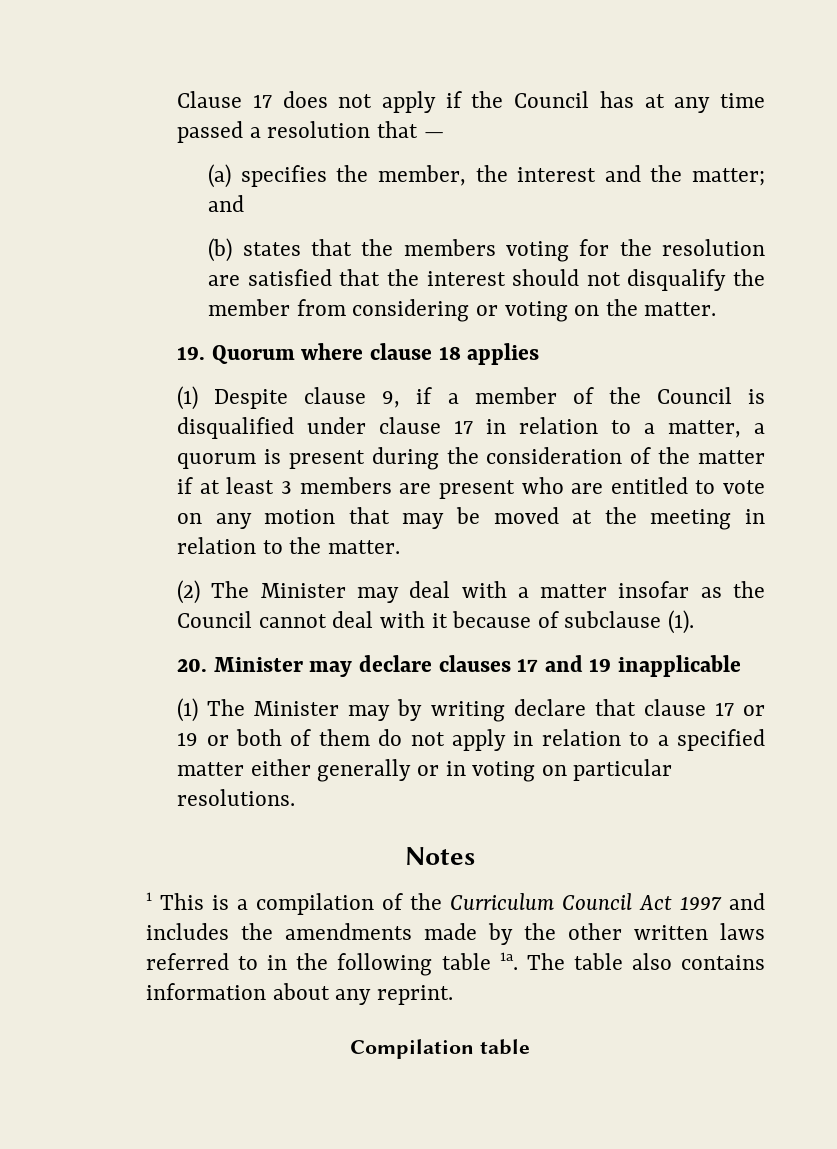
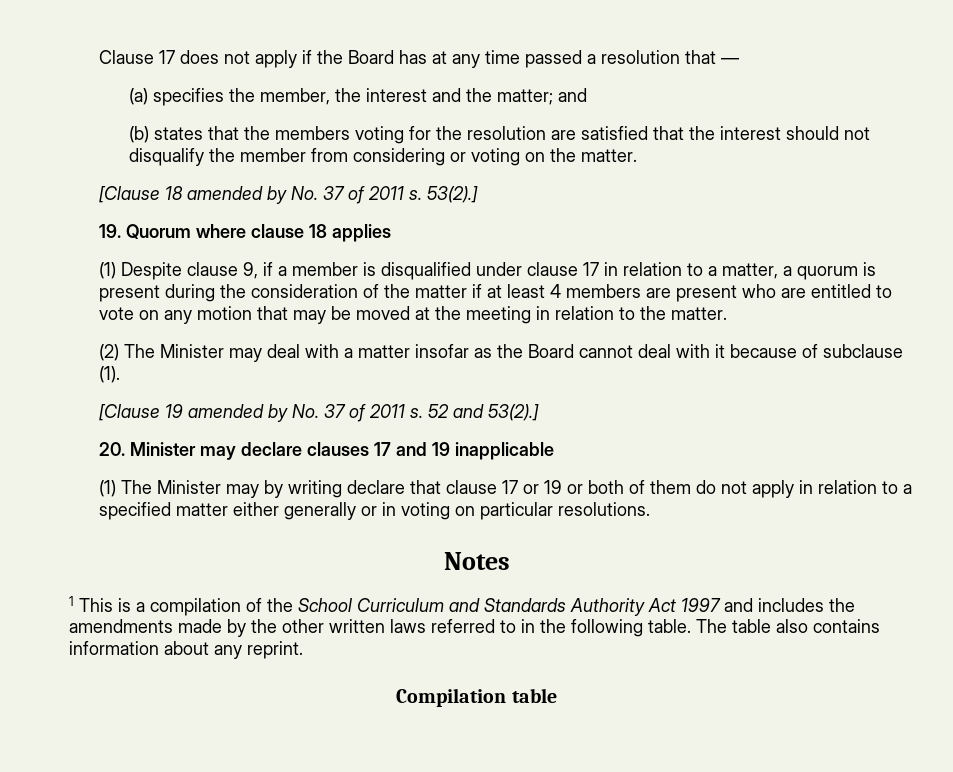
- Clause 17 does not apply if the Council has at any time passed a resolution that —
+ Clause 17 does not apply if the Board has at any time passed a resolution that —
+ [Clause 18 amended by No. 37 of 2011 s. 53(2).]
- (1) Despite clause 9, if a member of the Council is disqualified under clause 17 in relation to a matter, a quorum is present during the consideration of the matter if at least 3 members are present who are entitled to vote on any motion that may be moved at the meeting in relation to the matter.
+ (1) Despite clause 9, if a member is disqualified under clause 17 in relation to a matter, a quorum is present during the consideration of the matter if at least 4 members are present who are entitled to vote on any motion that may be moved at the meeting in relation to the matter.
- (2) The Minister may deal with a matter insofar as the Council cannot deal with it because of subclause (1).
+ (2) The Minister may deal with a matter insofar as the Board cannot deal with it because of subclause (1).
+ [Clause 19 amended by No. 37 of 2011 s. 52 and 53(2).]
- 1 This is a compilation of the Curriculum Council Act 1997 and includes the amendments made by the other written laws referred to in the following table 1a.
+ 1 This is a compilation of the School Curriculum and Standards Authority Act 1997 and includes the amendments made by the other written laws referred to in the following table.

